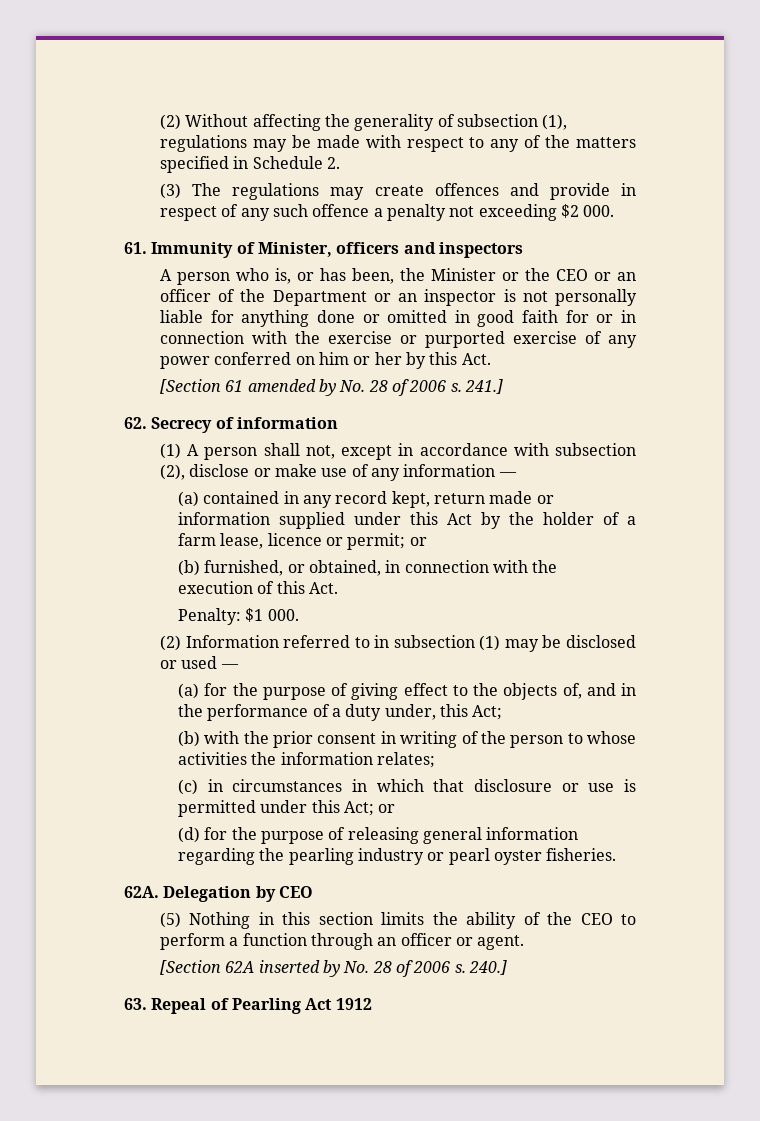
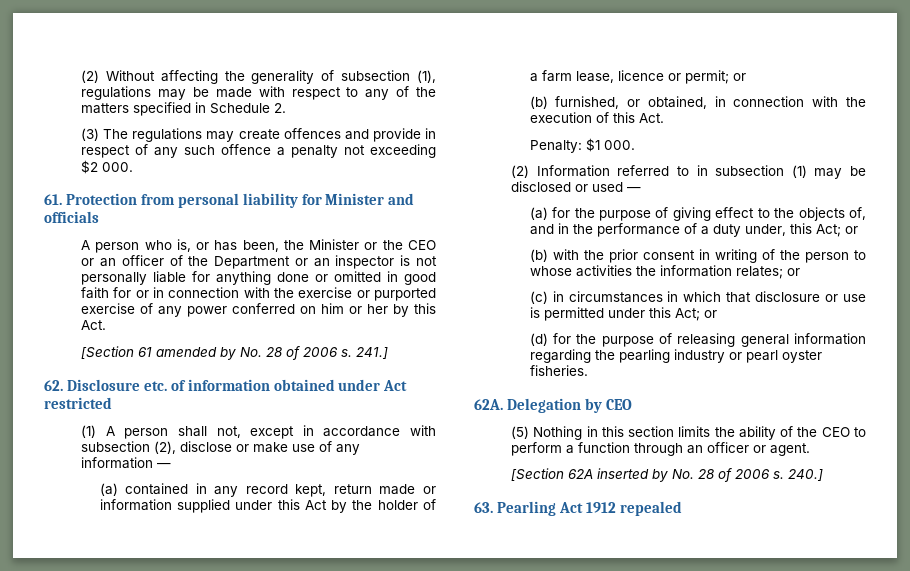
- 61. Immunity of Minister, officers and inspectors
+ 61. Protection from personal liability for Minister and officials
- 62. Secrecy of information
+ 62. Disclosure etc. of information obtained under Act restricted
- (a) for the purpose of giving effect to the objects of, and in the performance of a duty under, this Act;
+ (a) for the purpose of giving effect to the objects of, and in the performance of a duty under, this Act; or
- (b) with the prior consent in writing of the person to whose activities the information relates;
+ (b) with the prior consent in writing of the person to whose activities the information relates; or
- 63. Repeal of Pearling Act 1912
+ 63. Pearling Act 1912 repealed

